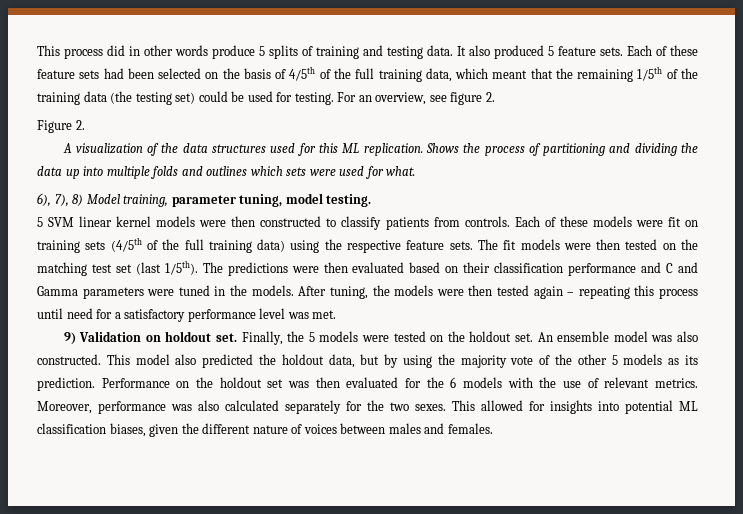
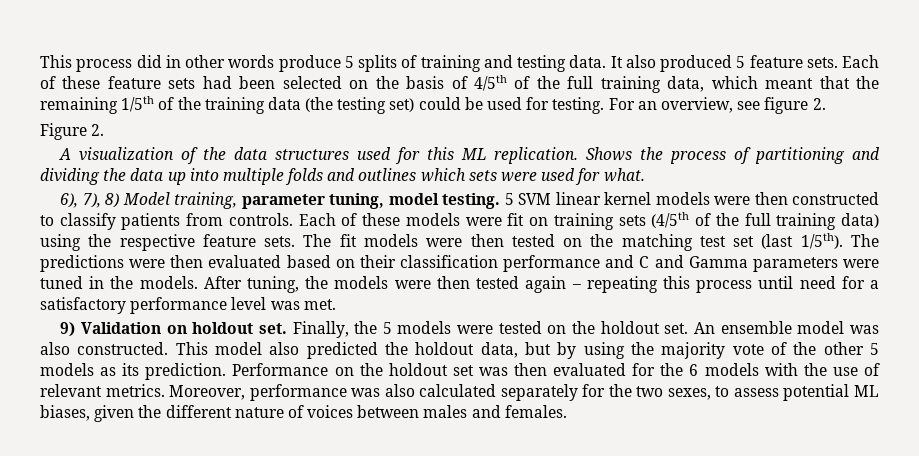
- 6), 7), 8) Model training, parameter tuning, model testing.
- 5 SVM linear kernel models were then constructed to classify patients from controls.
+ 6), 7), 8) Model training, parameter tuning, model testing. 5 SVM linear kernel models were then constructed to classify patients from controls.
- Moreover, performance was also calculated separately for the two sexes. This allowed for insights into potential ML classification biases, given the different nature of voices between males and females.
+ Moreover, performance was also calculated separately for the two sexes, to assess potential ML biases, given the different nature of voices between males and females.

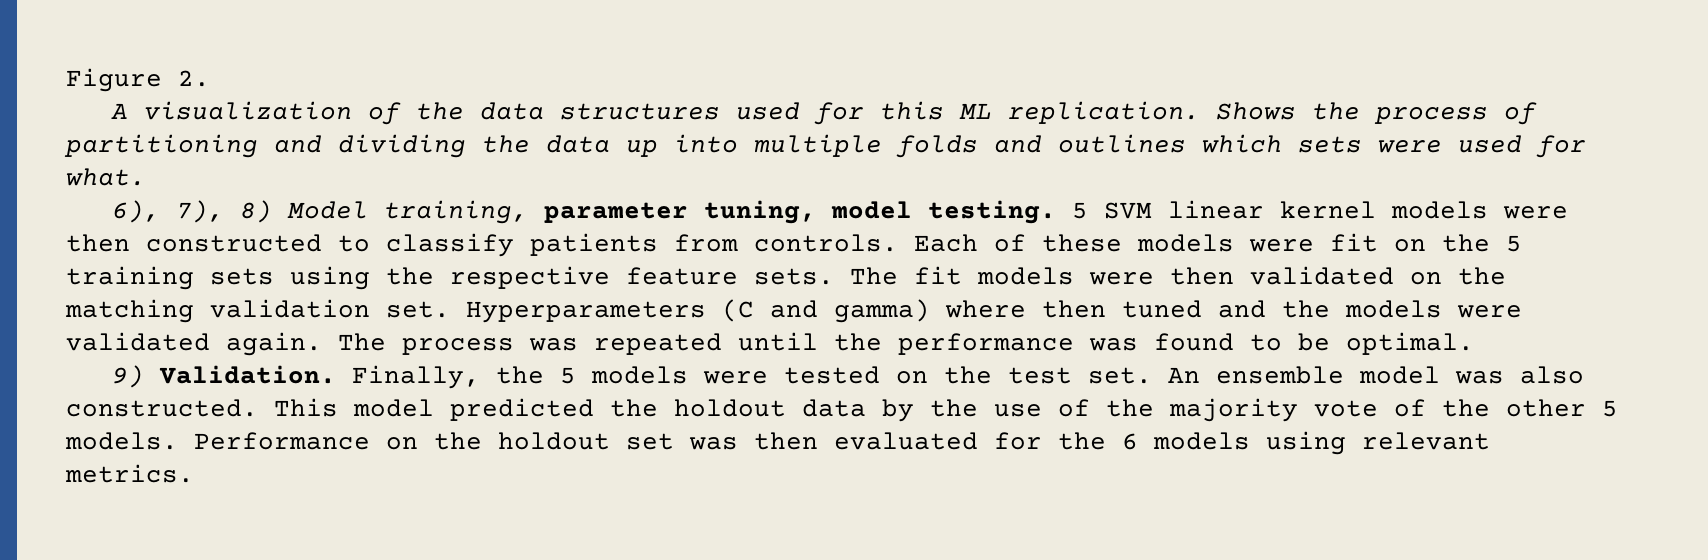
- This process did in other words produce 5 splits of training and testing data. It also produced 5 feature sets. Each of these feature sets had been selected on the basis of 4/5th of the full training data, which meant that the remaining 1/5th of the training data (the testing set) could be used for testing. For an overview, see figure 2.
- Each of these models were fit on training sets (4/5th of the full training data) using the respective feature sets.
+ Each of these models were fit on the 5 training sets using the respective feature sets.
- The fit models were then tested on the matching test set (last 1/5th). The predictions were then evaluated based on their classification performance and C and Gamma parameters were tuned in the models. After tuning, the models were then tested again – repeating this process until need for a satisfactory performance level was met.
- 9) Validation on holdout set.
+ The fit models were then validated on the matching validation set. Hyperparameters (C and gamma) where then tuned and the models were validated again. The process was repeated until the performance was found to be optimal.
+ 9) Validation.
- Finally, the 5 models were tested on the holdout set.
+ Finally, the 5 models were tested on the test set.
- This model also predicted the holdout data, but by using the majority vote of the other 5 models as its prediction.
+ This model predicted the holdout data by the use of the majority vote of the other 5 models.
- Performance on the holdout set was then evaluated for the 6 models with the use of relevant metrics. Moreover, performance was also calculated separately for the two sexes, to assess potential ML biases, given the different nature of voices between males and females.
+ Performance on the holdout set was then evaluated for the 6 models using relevant metrics.

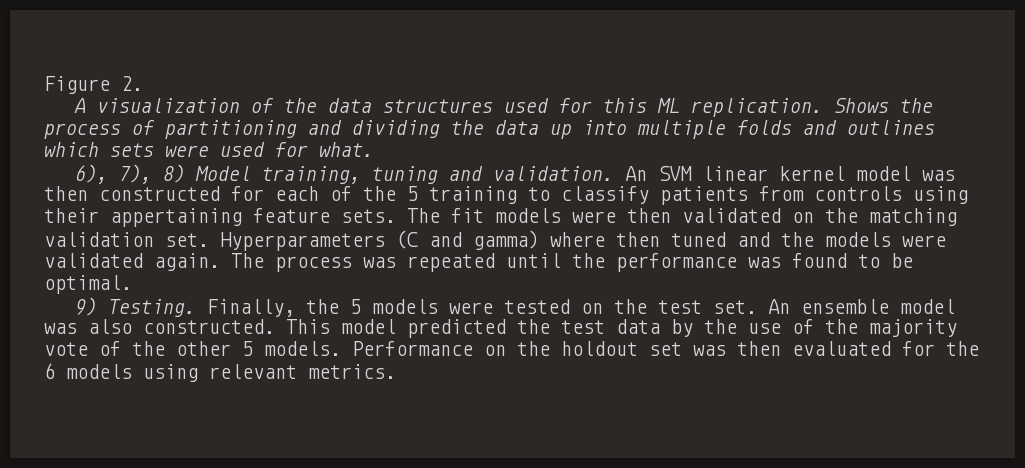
- 6), 7), 8) Model training, parameter tuning, model testing. 5 SVM linear kernel models were then constructed to classify patients from controls. Each of these models were fit on the 5 training sets using the respective feature sets.
+ 6), 7), 8) Model training, tuning and validation. An SVM linear kernel model was then constructed for each of the 5 training to classify patients from controls using their appertaining feature sets.
- 9) Validation.
+ 9) Testing.
- This model predicted the holdout data by the use of the majority vote of the other 5 models.
+ This model predicted the test data by the use of the majority vote of the other 5 models.

